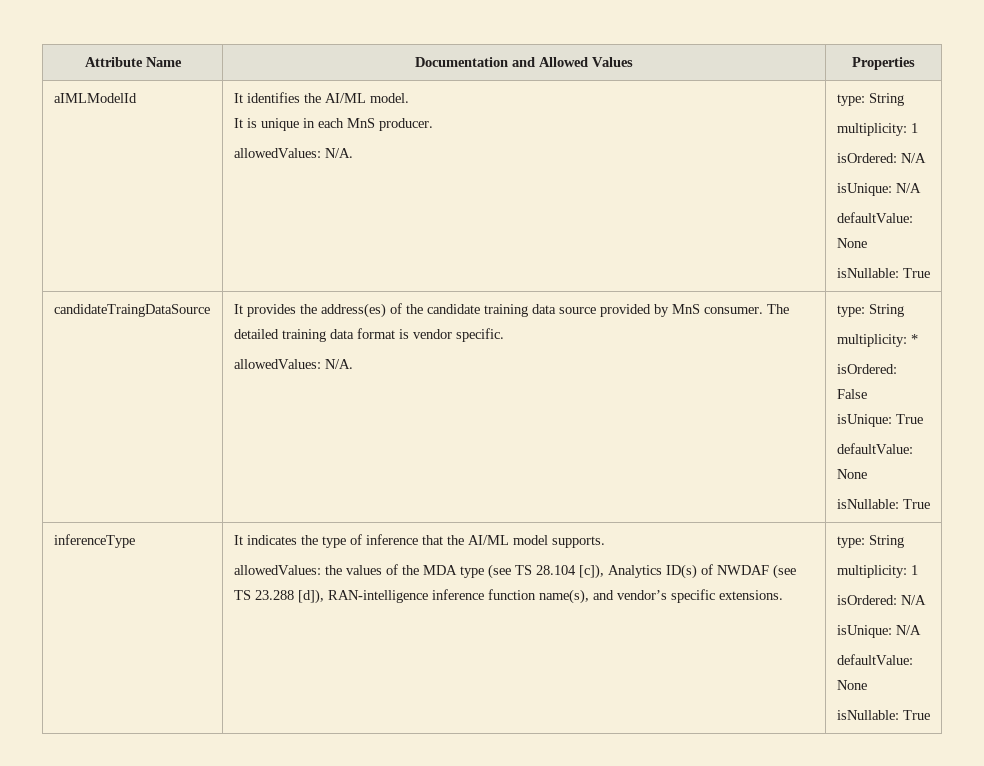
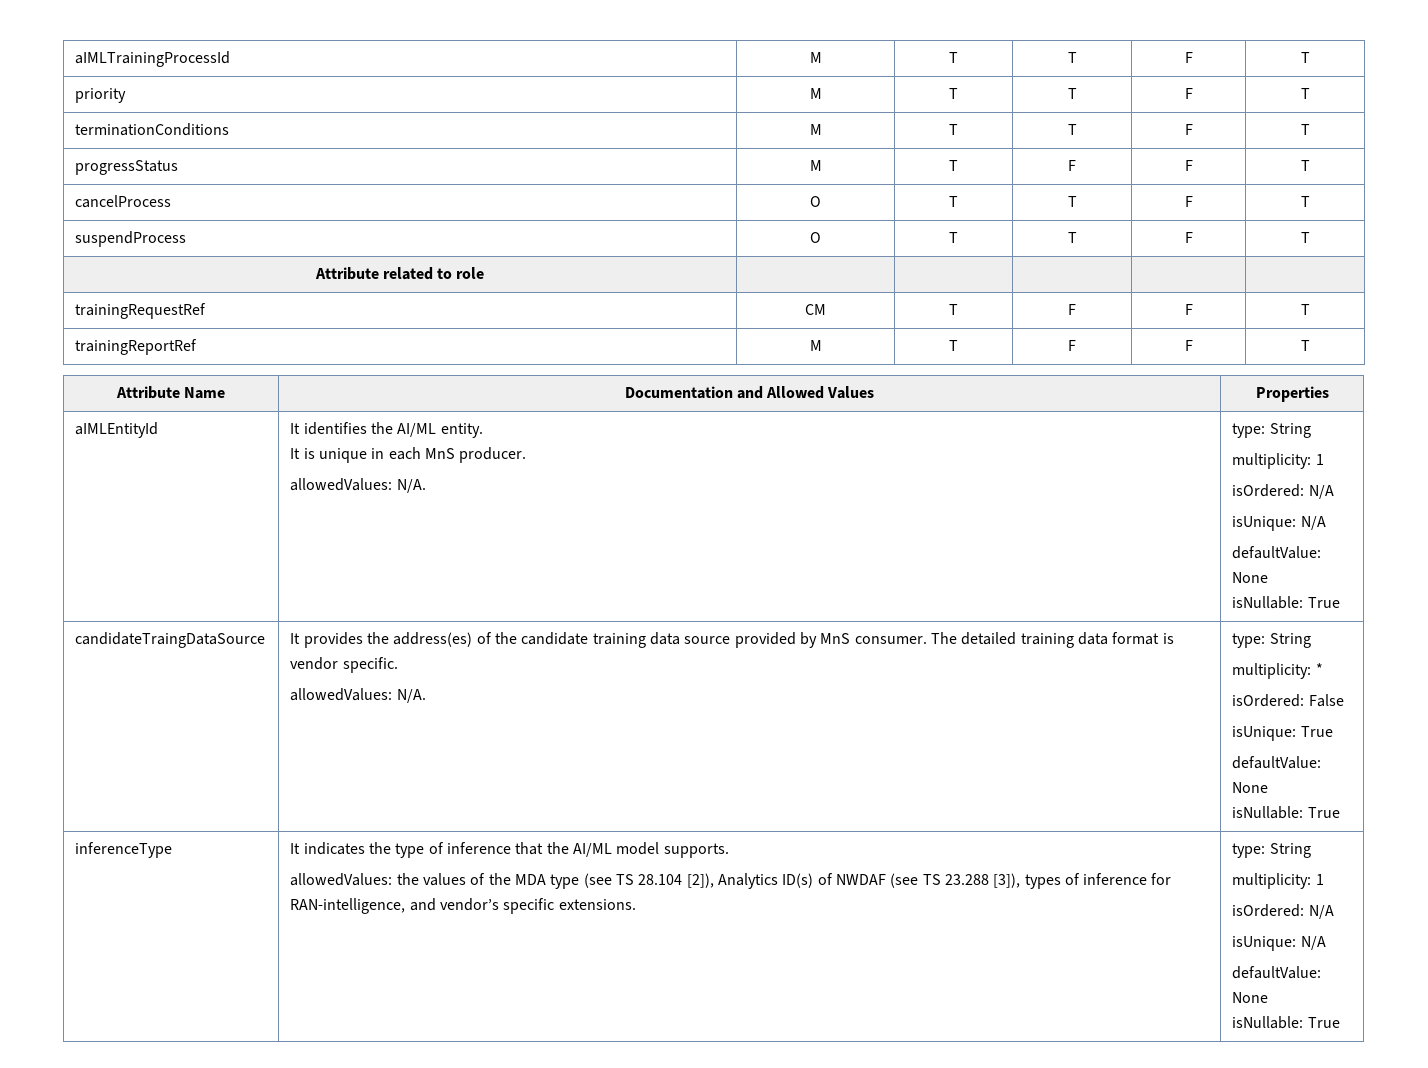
+ aIMLTrainingProcessId | M | T | T | F | T
+ priority | M | T | T | F | T
+ terminationConditions | M | T | T | F | T
+ progressStatus | M | T | F | F | T
+ cancelProcess | O | T | T | F | T
+ suspendProcess | O | T | T | F | T
+ Attribute related to role | | | | |
+ trainingRequestRef | CM | T | F | F | T
+ trainingReportRef | M | T | F | F | T
- aIMLModelId | It identifies the AI/ML model.
+ aIMLEntityId | It identifies the AI/ML entity.
- allowedValues: the values of the MDA type (see TS 28.104 [c]), Analytics ID(s) of NWDAF (see TS 23.288 [d]), RAN-intelligence inference function name(s), and vendor’s specific extensions.
+ allowedValues: the values of the MDA type (see TS 28.104 [2]), Analytics ID(s) of NWDAF (see TS 23.288 [3]), types of inference for RAN-intelligence, and vendor’s specific extensions.

